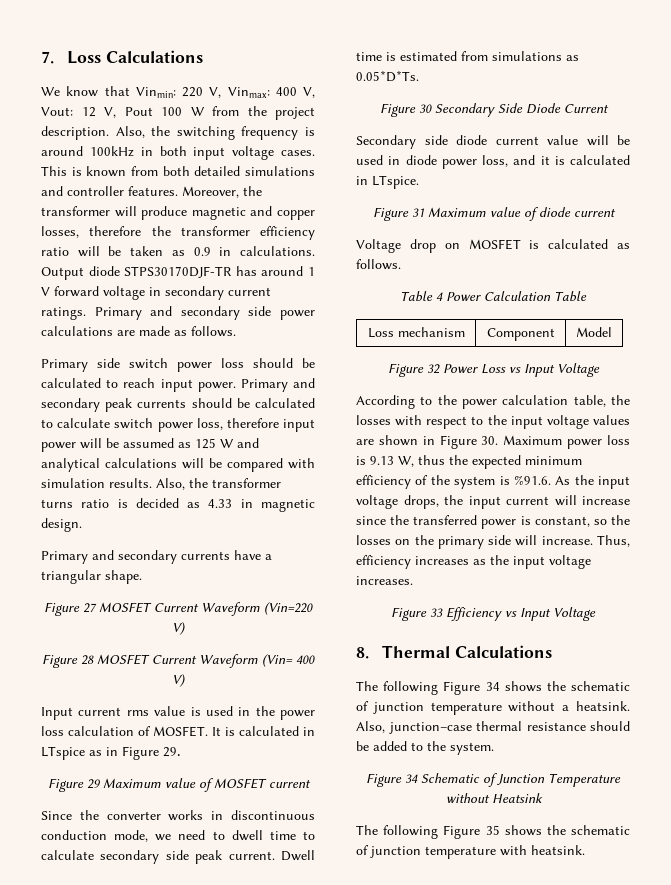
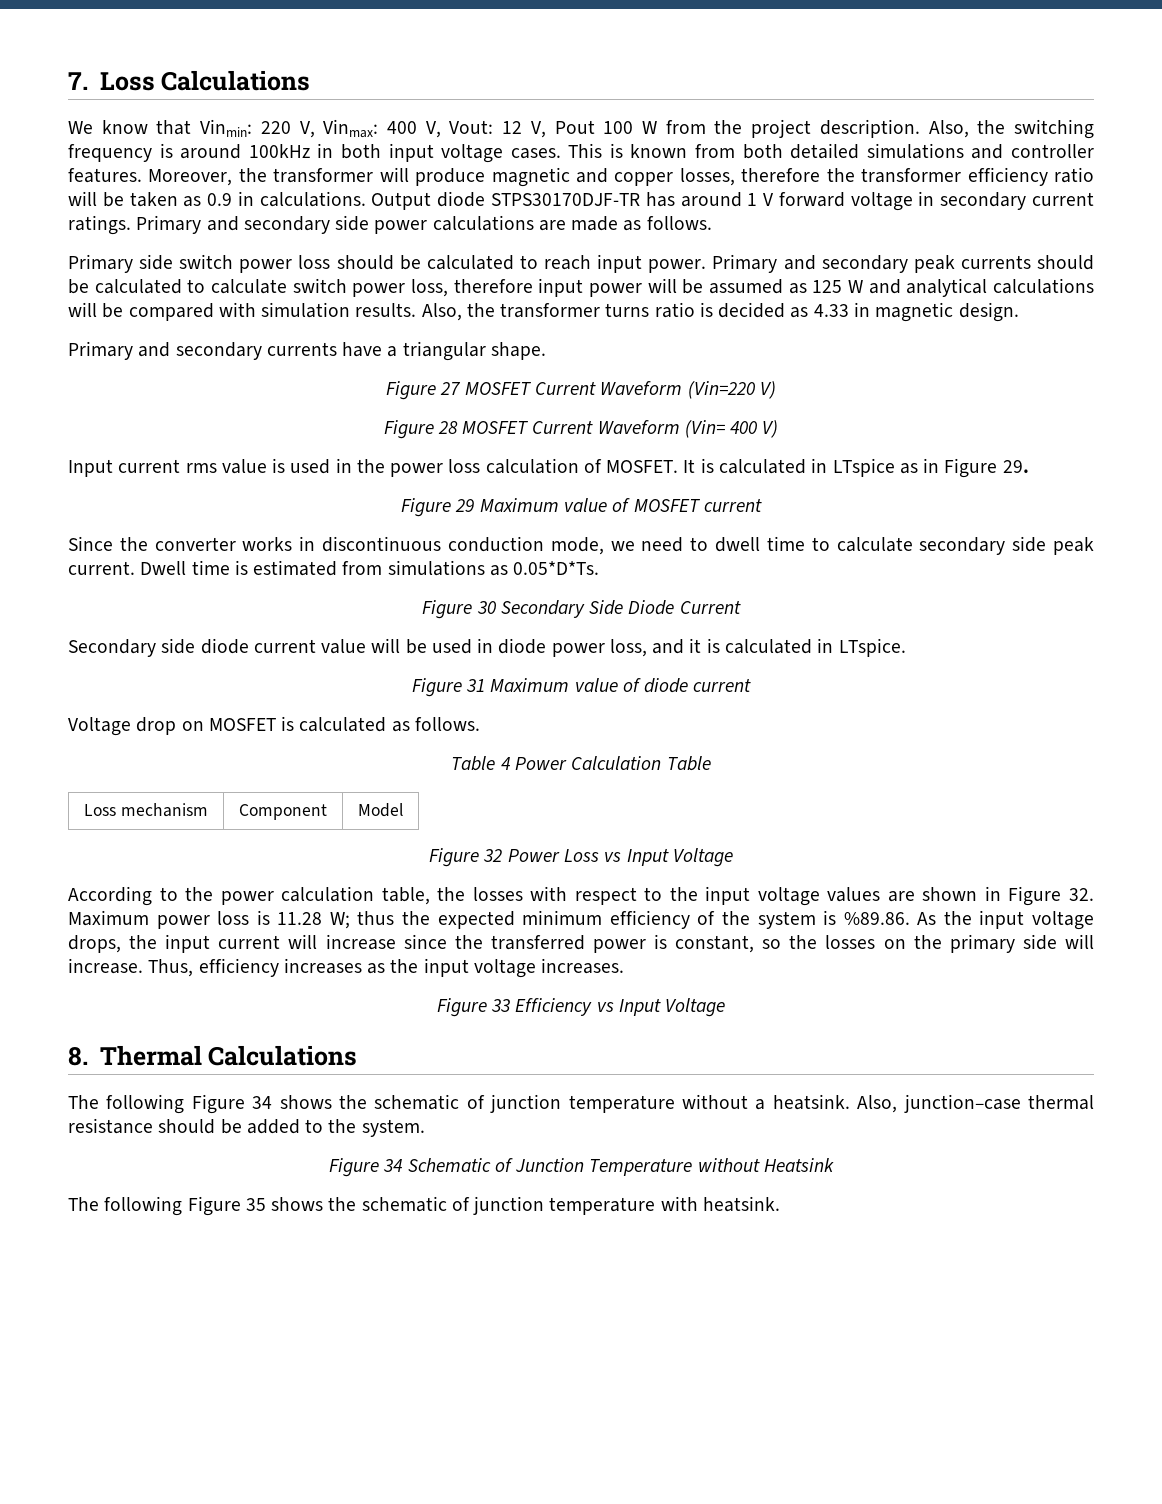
- According to the power calculation table, the losses with respect to the input voltage values are shown in Figure 30. Maximum power loss is 9.13 W, thus the expected minimum efficiency of the system is %91.6. As the input voltage drops, the input current will increase since the transferred power is constant, so the losses on the primary side will increase.
+ According to the power calculation table, the losses with respect to the input voltage values are shown in Figure 32. Maximum power loss is 11.28 W; thus the expected minimum efficiency of the system is %89.86. As the input voltage drops, the input current will increase since the transferred power is constant, so the losses on the primary side will increase.

